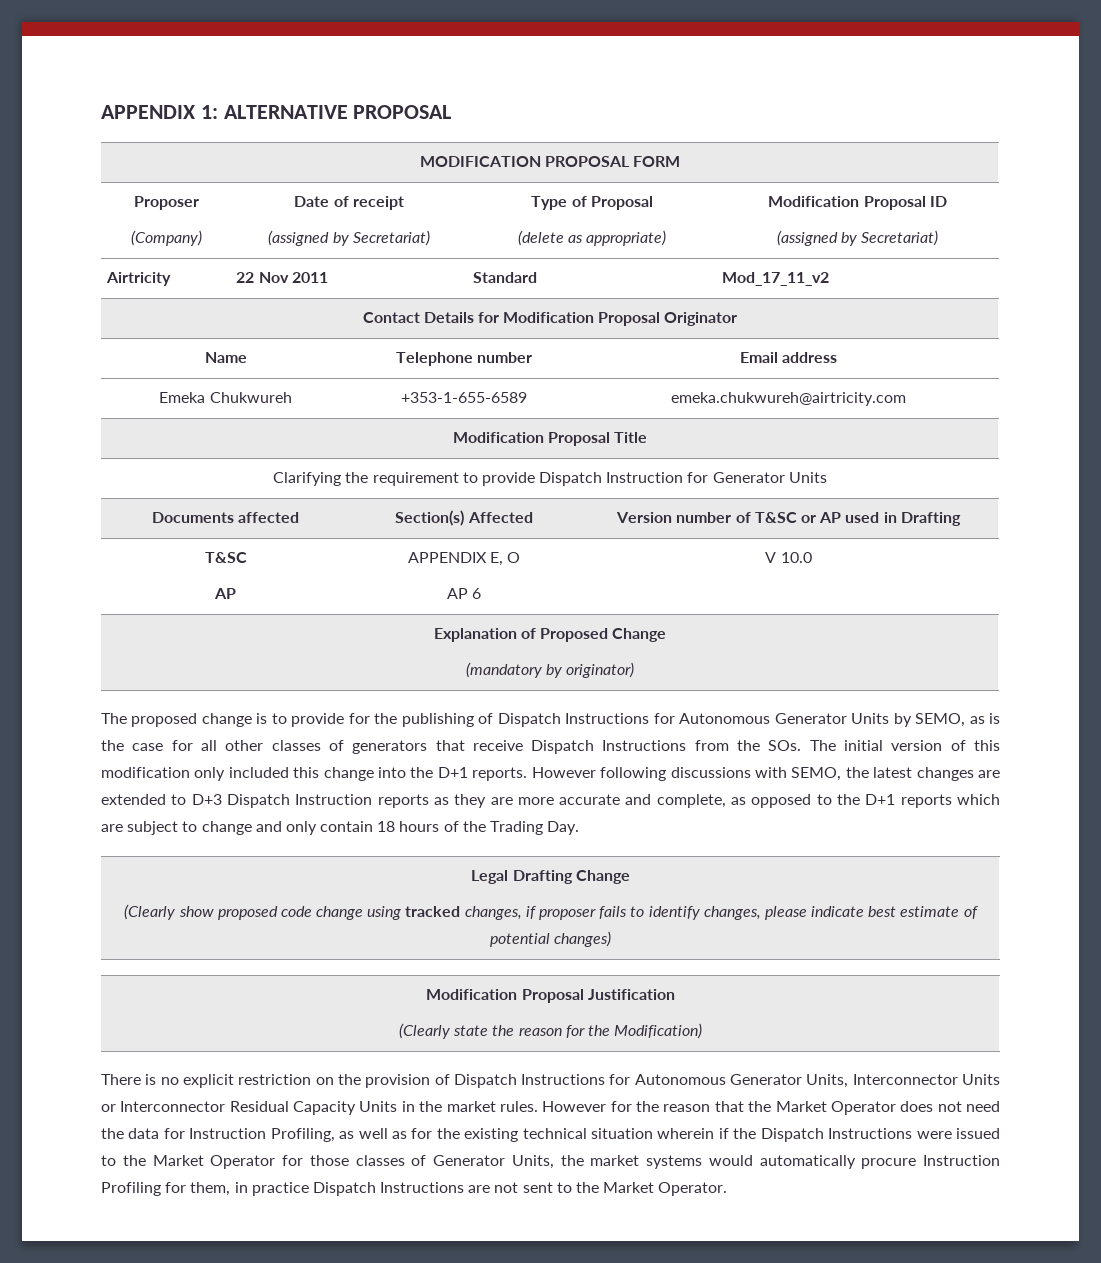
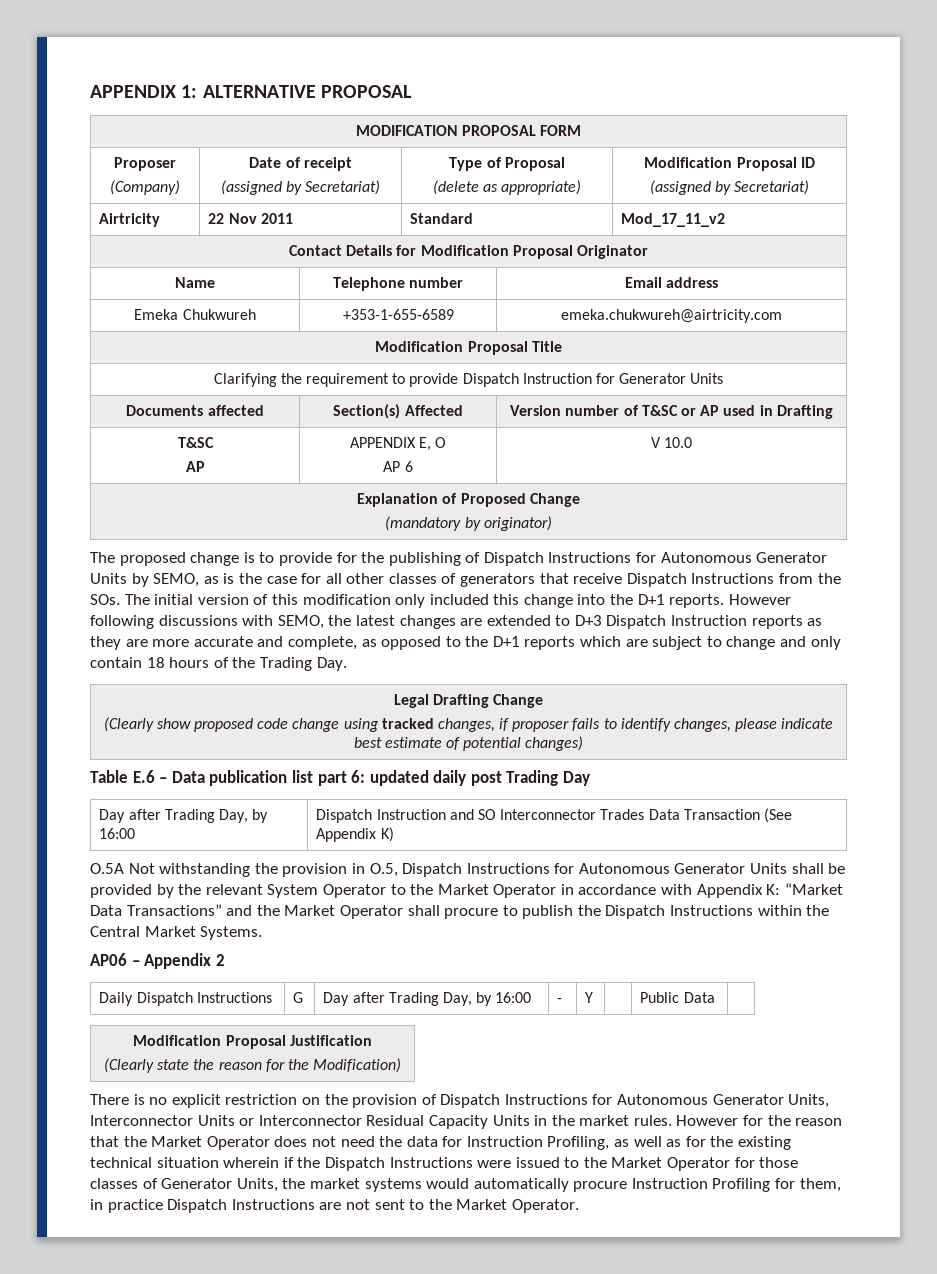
+ Table E.6 – Data publication list part 6: updated daily post Trading Day
+ Day after Trading Day, by 16:00 | Dispatch Instruction and SO Interconnector Trades Data Transaction (See Appendix K)
+ O.5A Not withstanding the provision in O.5, Dispatch Instructions for Autonomous Generator Units shall be provided by the relevant System Operator to the Market Operator in accordance with Appendix K: “Market Data Transactions” and the Market Operator shall procure to publish the Dispatch Instructions within the Central Market Systems.
+ AP06 – Appendix 2
+ Daily Dispatch Instructions | G | Day after Trading Day, by 16:00 | - | Y | | Public Data |

